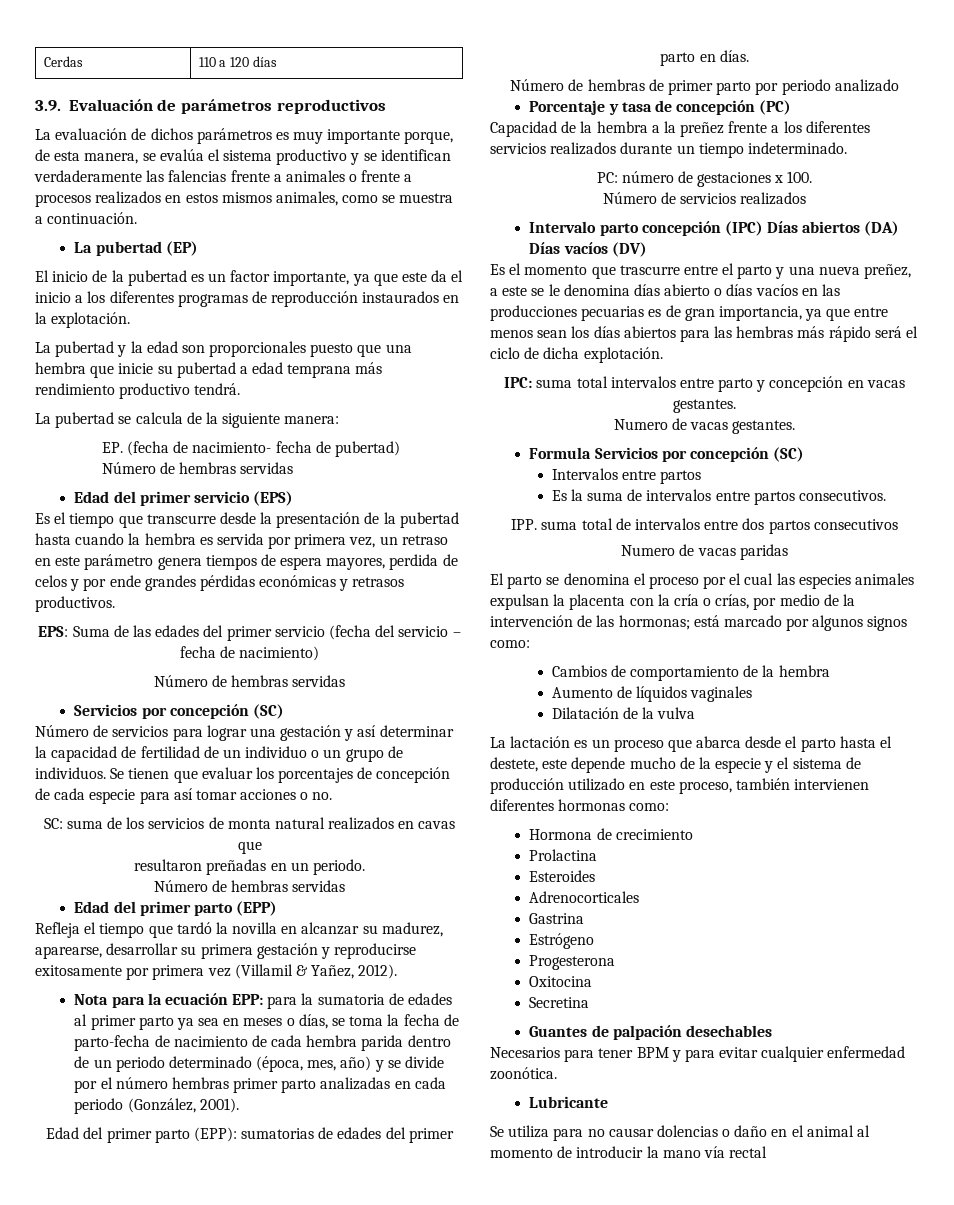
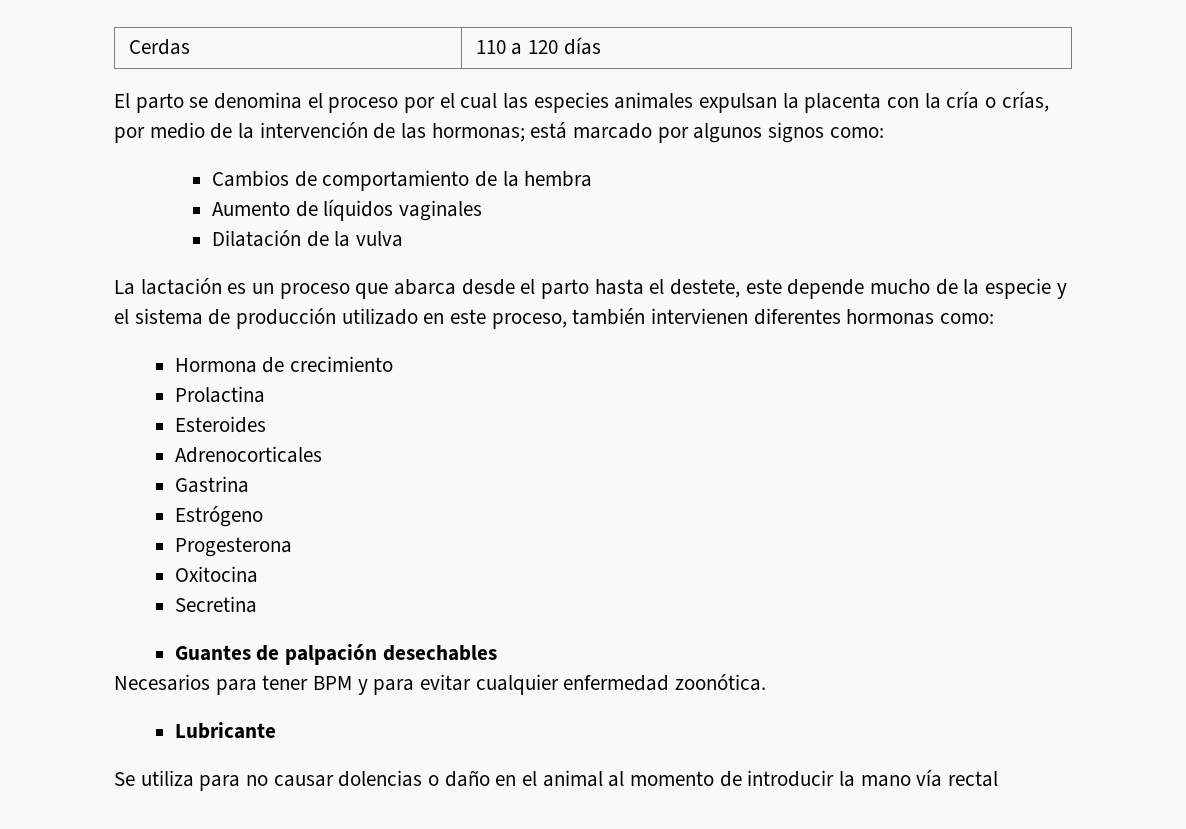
- 3.9. Evaluación de parámetros reproductivos
- La evaluación de dichos parámetros es muy importante porque, de esta manera, se evalúa el sistema productivo y se identifican verdaderamente las falencias frente a animales o frente a procesos realizados en estos mismos animales, como se muestra a continuación.
- La pubertad (EP)
- El inicio de la pubertad es un factor importante, ya que este da el inicio a los diferentes programas de reproducción instaurados en la explotación.
- La pubertad y la edad son proporcionales puesto que una hembra que inicie su pubertad a edad temprana más rendimiento productivo tendrá.
- La pubertad se calcula de la siguiente manera:
- EP. (fecha de nacimiento- fecha de pubertad)
- Número de hembras servidas
- Edad del primer servicio (EPS)
- Es el tiempo que transcurre desde la presentación de la pubertad hasta cuando la hembra es servida por primera vez, un retraso en este parámetro genera tiempos de espera mayores, perdida de celos y por ende grandes pérdidas económicas y retrasos productivos.
- EPS: Suma de las edades del primer servicio (fecha del servicio – fecha de nacimiento)
- Número de hembras servidas
- Servicios por concepción (SC)
- Número de servicios para lograr una gestación y así determinar la capacidad de fertilidad de un individuo o un grupo de individuos. Se tienen que evaluar los porcentajes de concepción de cada especie para así tomar acciones o no.
- SC: suma de los servicios de monta natural realizados en cavas que
- resultaron preñadas en un periodo.
- Número de hembras servidas
- Edad del primer parto (EPP)
- Refleja el tiempo que tardó la novilla en alcanzar su madurez, aparearse, desarrollar su primera gestación y reproducirse exitosamente por primera vez (Villamil & Yañez, 2012).
- Nota para la ecuación EPP: para la sumatoria de edades al primer parto ya sea en meses o días, se toma la fecha de parto-fecha de nacimiento de cada hembra parida dentro de un periodo determinado (época, mes, año) y se divide por el número hembras primer parto analizadas en cada periodo (González, 2001).
- Edad del primer parto (EPP): sumatorias de edades del primer parto en días.
- Número de hembras de primer parto por periodo analizado
- Porcentaje y tasa de concepción (PC)
- Capacidad de la hembra a la preñez frente a los diferentes servicios realizados durante un tiempo indeterminado.
- PC: número de gestaciones x 100.
- Número de servicios realizados
- Intervalo parto concepción (IPC) Días abiertos (DA) Días vacíos (DV)
- Es el momento que trascurre entre el parto y una nueva preñez, a este se le denomina días abierto o días vacíos en las producciones pecuarias es de gran importancia, ya que entre menos sean los días abiertos para las hembras más rápido será el ciclo de dicha explotación.
- IPC: suma total intervalos entre parto y concepción en vacas gestantes.
- Numero de vacas gestantes.
- Formula Servicios por concepción (SC)
- Intervalos entre partos
- Es la suma de intervalos entre partos consecutivos.
- IPP. suma total de intervalos entre dos partos consecutivos
- Numero de vacas paridas

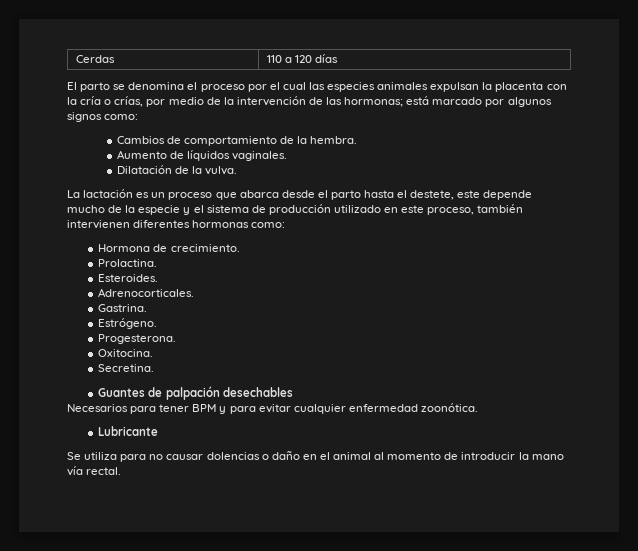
- Cambios de comportamiento de la hembra
+ Cambios de comportamiento de la hembra.
- Aumento de líquidos vaginales
+ Aumento de líquidos vaginales.
- Dilatación de la vulva
+ Dilatación de la vulva.
- Hormona de crecimiento
- Prolactina
- Esteroides
- Adrenocorticales
- Gastrina
- Estrógeno
- Progesterona
- Oxitocina
- Secretina
+ Hormona de crecimiento.
+ Prolactina.
+ Esteroides.
+ Adrenocorticales.
+ Gastrina.
+ Estrógeno.
+ Progesterona.
+ Oxitocina.
+ Secretina.
- Se utiliza para no causar dolencias o daño en el animal al momento de introducir la mano vía rectal
+ Se utiliza para no causar dolencias o daño en el animal al momento de introducir la mano vía rectal.

